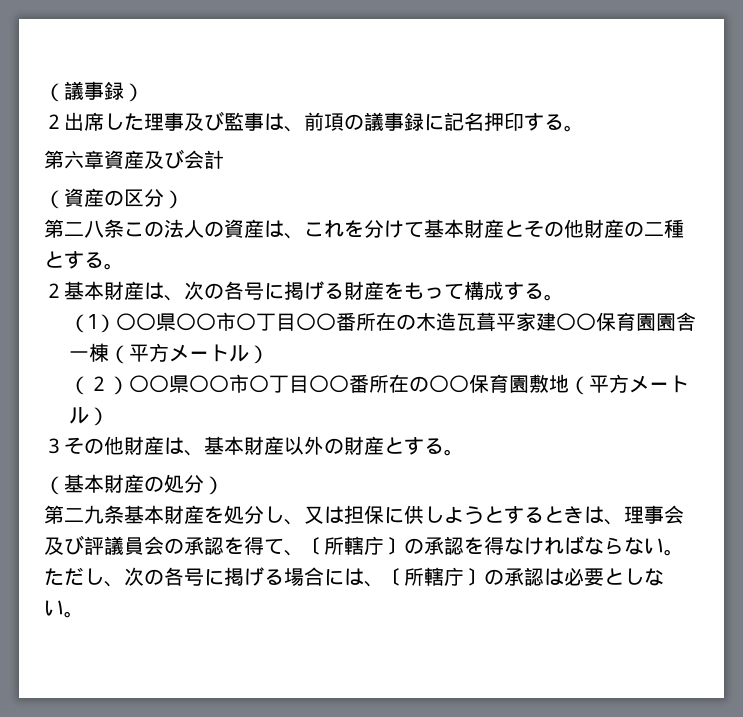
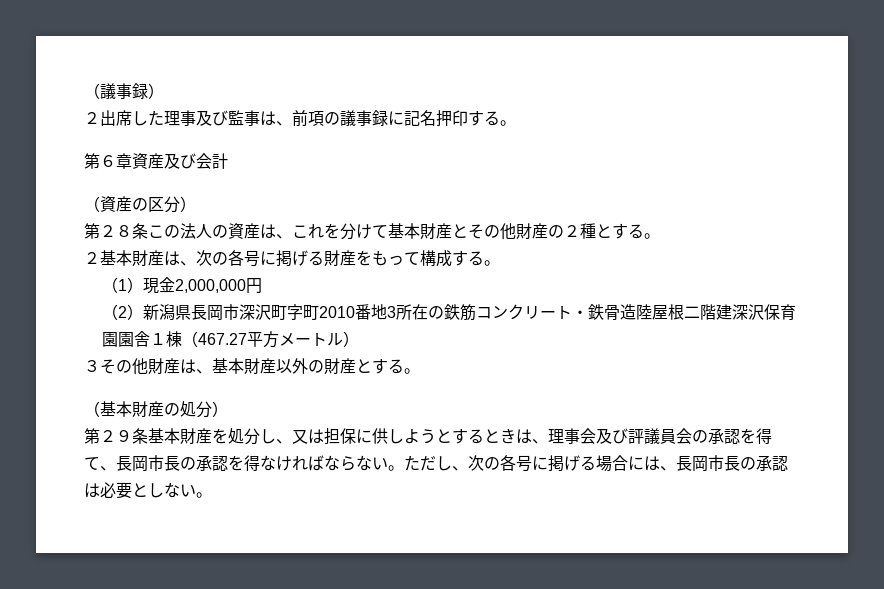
- 第六章資産及び会計
+ 第６章資産及び会計
- 第二八条この法人の資産は、これを分けて基本財産とその他財産の二種とする。
+ 第２８条この法人の資産は、これを分けて基本財産とその他財産の２種とする。
- （1）〇〇県〇〇市〇丁目〇〇番所在の木造瓦葺平家建〇〇保育園園舎一棟（平方メートル）
- （２）〇〇県〇〇市〇丁目〇〇番所在の〇〇保育園敷地（平方メートル）
+ （1）現金2,000,000円
+ （2）新潟県長岡市深沢町字町2010番地3所在の鉄筋コンクリート・鉄骨造陸屋根二階建深沢保育園園舎１棟（467.27平方メートル）
- 第二九条基本財産を処分し、又は担保に供しようとするときは、理事会及び評議員会の承認を得て、〔所轄庁〕の承認を得なければならない。
+ 第２９条基本財産を処分し、又は担保に供しようとするときは、理事会及び評議員会の承認を得て、長岡市長の承認を得なければならない。
- ただし、次の各号に掲げる場合には、〔所轄庁〕の承認は必要としない。
+ ただし、次の各号に掲げる場合には、長岡市長の承認は必要としない。

